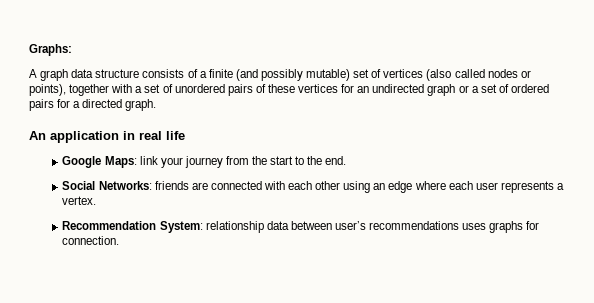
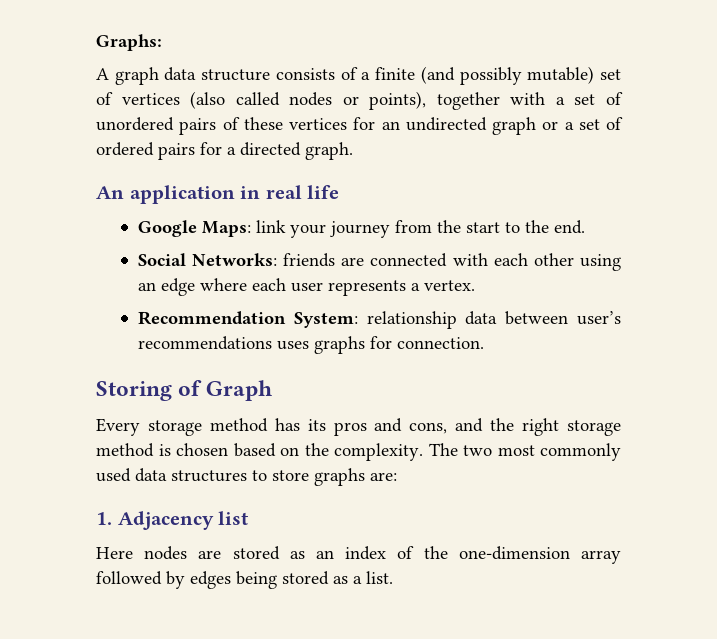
+ Storing of Graph
+ Every storage method has its pros and cons, and the right storage method is chosen based on the complexity. The two most commonly used data structures to store graphs are:
+ 1. Adjacency list
+ Here nodes are stored as an index of the one-dimension array followed by edges being stored as a list.

